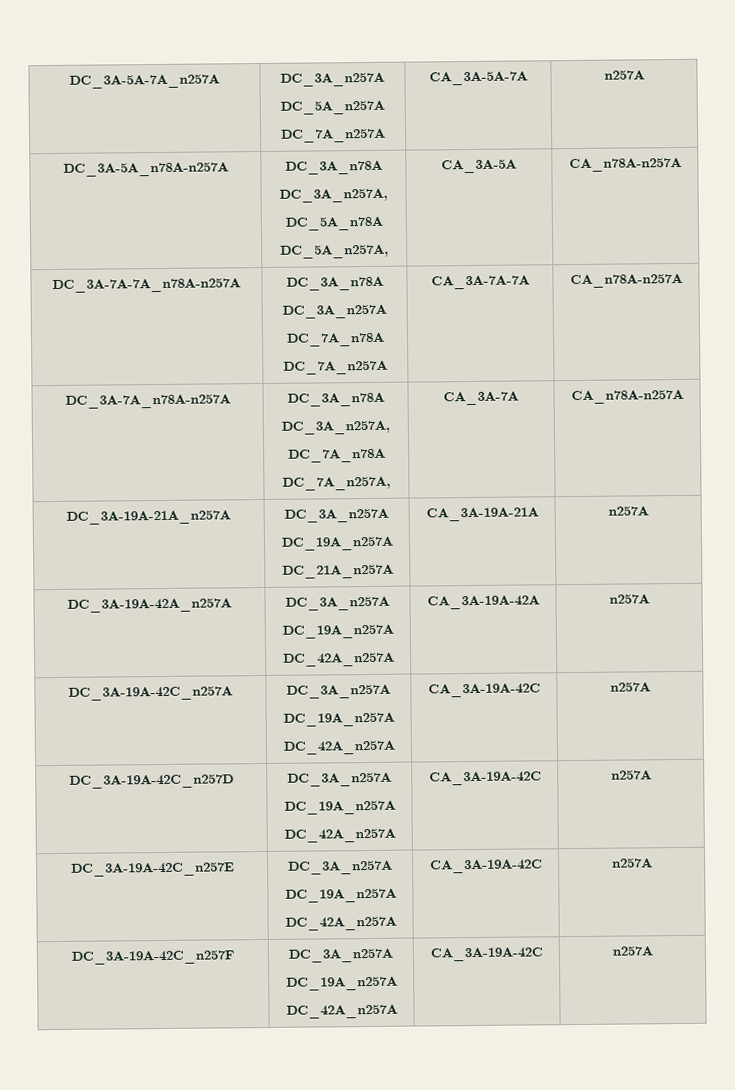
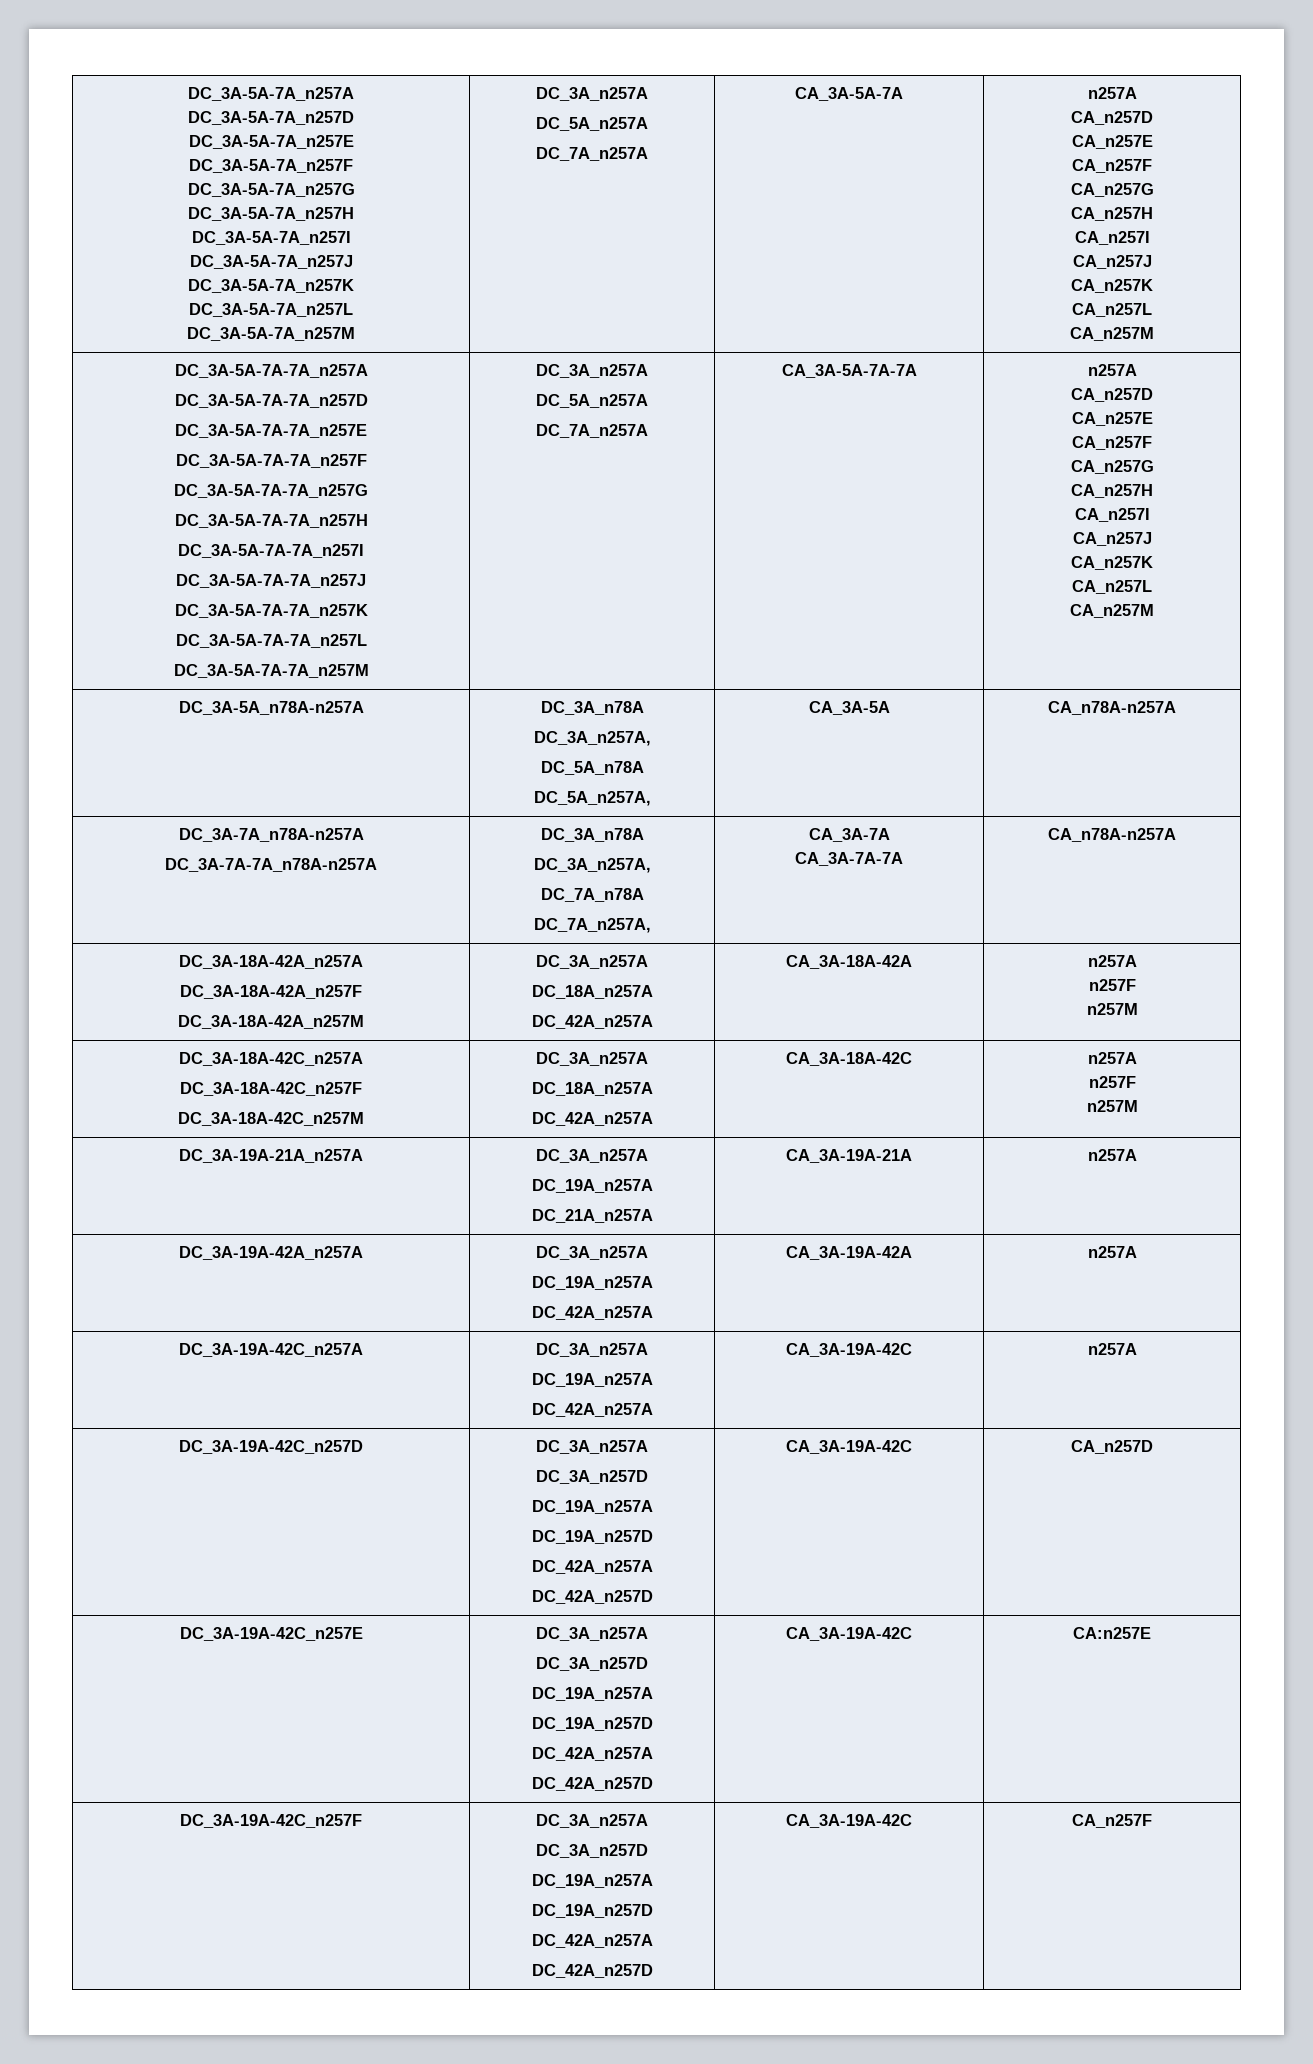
- DC_3A-5A-7A_n257A | DC_3A_n257A
+ DC_3A-5A-7A_n257A
+ DC_3A-5A-7A_n257D
+ DC_3A-5A-7A_n257E
+ DC_3A-5A-7A_n257F
+ DC_3A-5A-7A_n257G
+ DC_3A-5A-7A_n257H
+ DC_3A-5A-7A_n257I
+ DC_3A-5A-7A_n257J
+ DC_3A-5A-7A_n257K
+ DC_3A-5A-7A_n257L
+ DC_3A-5A-7A_n257M | DC_3A_n257A
  DC_5A_n257A
  DC_7A_n257A | CA_3A-5A-7A | n257A
+ CA_n257D
+ CA_n257E
+ CA_n257F
+ CA_n257G
+ CA_n257H
+ CA_n257I
+ CA_n257J
+ CA_n257K
+ CA_n257L
+ CA_n257M
+ DC_3A-5A-7A-7A_n257A
+ DC_3A-5A-7A-7A_n257D
+ DC_3A-5A-7A-7A_n257E
+ DC_3A-5A-7A-7A_n257F
+ DC_3A-5A-7A-7A_n257G
+ DC_3A-5A-7A-7A_n257H
+ DC_3A-5A-7A-7A_n257I
+ DC_3A-5A-7A-7A_n257J
+ DC_3A-5A-7A-7A_n257K
+ DC_3A-5A-7A-7A_n257L
+ DC_3A-5A-7A-7A_n257M | DC_3A_n257A
+ DC_5A_n257A
+ DC_7A_n257A | CA_3A-5A-7A-7A | n257A
+ CA_n257D
+ CA_n257E
+ CA_n257F
+ CA_n257G
+ CA_n257H
+ CA_n257I
+ CA_n257J
+ CA_n257K
+ CA_n257L
+ CA_n257M
+ DC_3A-7A_n78A-n257A
  DC_3A-7A-7A_n78A-n257A | DC_3A_n78A
- DC_3A_n257A
- DC_7A_n78A
- DC_7A_n257A | CA_3A-7A-7A | CA_n78A-n257A
- DC_3A-7A_n78A-n257A | DC_3A_n78A
  DC_3A_n257A,
  DC_7A_n78A
- DC_7A_n257A, | CA_3A-7A | CA_n78A-n257A
+ DC_7A_n257A, | CA_3A-7A
+ CA_3A-7A-7A | CA_n78A-n257A
+ DC_3A-18A-42A_n257A
+ DC_3A-18A-42A_n257F
+ DC_3A-18A-42A_n257M | DC_3A_n257A
+ DC_18A_n257A
+ DC_42A_n257A | CA_3A-18A-42A | n257A
+ n257F
+ n257M
+ DC_3A-18A-42C_n257A
+ DC_3A-18A-42C_n257F
+ DC_3A-18A-42C_n257M | DC_3A_n257A
+ DC_18A_n257A
+ DC_42A_n257A | CA_3A-18A-42C | n257A
+ n257F
+ n257M
  DC_3A-19A-42C_n257D | DC_3A_n257A
+ DC_3A_n257D
  DC_19A_n257A
- DC_42A_n257A | CA_3A-19A-42C | n257A
+ DC_19A_n257D
+ DC_42A_n257A
+ DC_42A_n257D | CA_3A-19A-42C | CA_n257D
  DC_3A-19A-42C_n257E | DC_3A_n257A
+ DC_3A_n257D
  DC_19A_n257A
- DC_42A_n257A | CA_3A-19A-42C | n257A
+ DC_19A_n257D
+ DC_42A_n257A
+ DC_42A_n257D | CA_3A-19A-42C | CA:n257E
  DC_3A-19A-42C_n257F | DC_3A_n257A
+ DC_3A_n257D
  DC_19A_n257A
- DC_42A_n257A | CA_3A-19A-42C | n257A
+ DC_19A_n257D
+ DC_42A_n257A
+ DC_42A_n257D | CA_3A-19A-42C | CA_n257F

